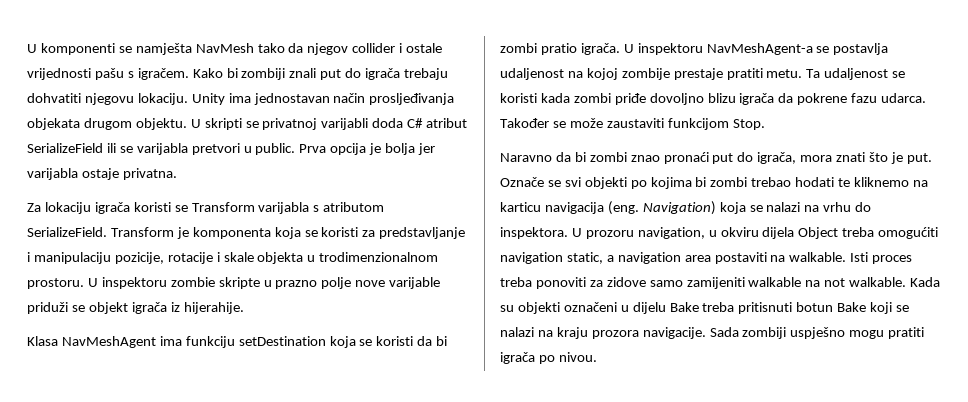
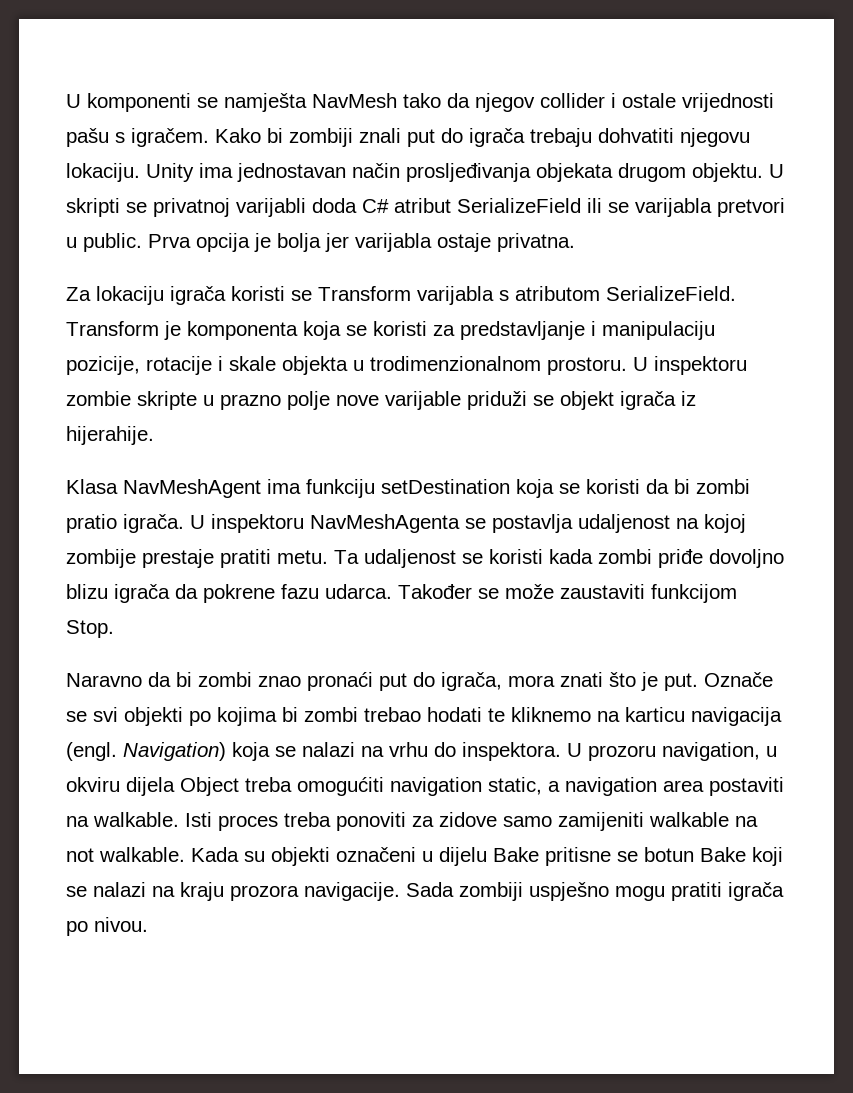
- U inspektoru NavMeshAgent-a se postavlja udaljenost na kojoj zombije prestaje pratiti metu.
+ U inspektoru NavMeshAgenta se postavlja udaljenost na kojoj zombije prestaje pratiti metu.
- Označe se svi objekti po kojima bi zombi trebao hodati te kliknemo na karticu navigacija (eng.
+ Označe se svi objekti po kojima bi zombi trebao hodati te kliknemo na karticu navigacija (engl.
- Kada su objekti označeni u dijelu Bake treba pritisnuti botun Bake koji se nalazi na kraju prozora navigacije.
+ Kada su objekti označeni u dijelu Bake pritisne se botun Bake koji se nalazi na kraju prozora navigacije.

